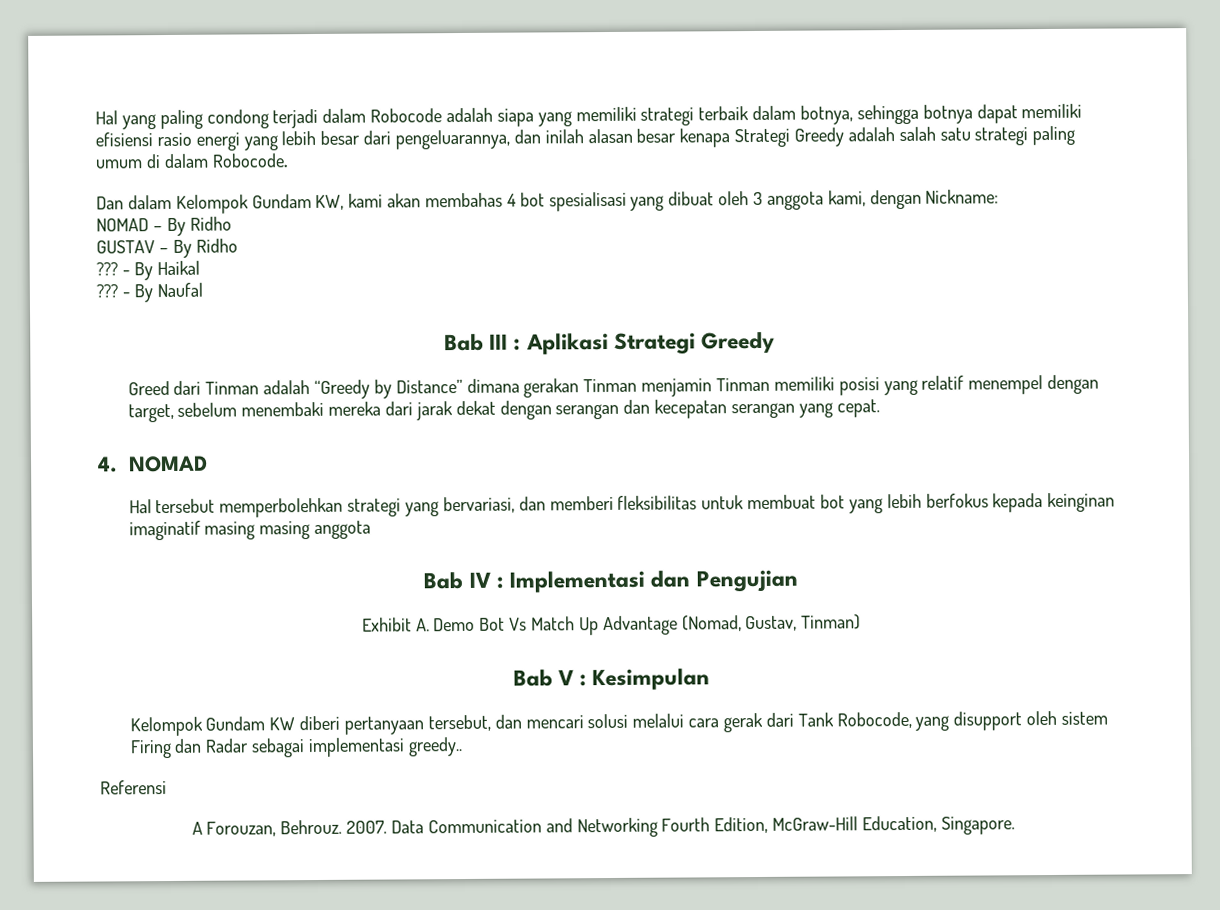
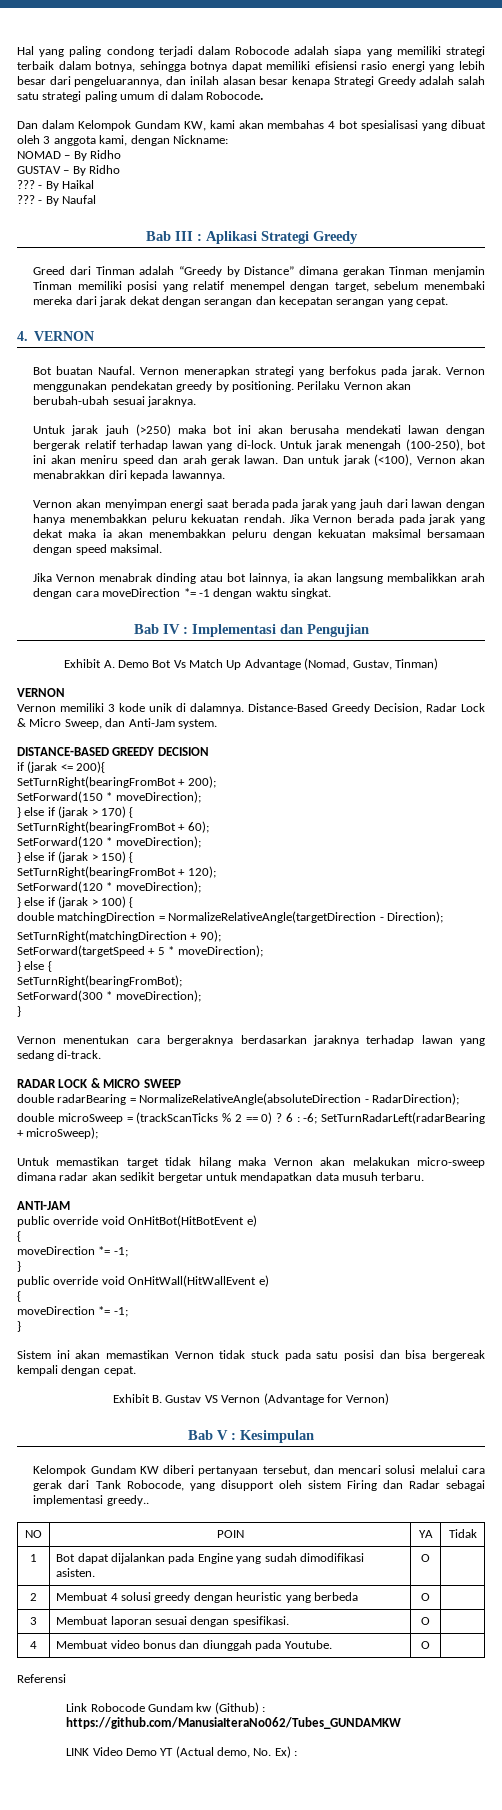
- 4. NOMAD
- Hal tersebut memperbolehkan strategi yang bervariasi, dan memberi fleksibilitas untuk membuat bot yang lebih berfokus kepada keinginan imaginatif masing masing anggota
+ 4. VERNON
+ Bot buatan Naufal. Vernon menerapkan strategi yang berfokus pada jarak. Vernon menggunakan pendekatan greedy by positioning. Perilaku Vernon akan berubah-ubah sesuai jaraknya.
+ Untuk jarak jauh (>250) maka bot ini akan berusaha mendekati lawan dengan bergerak relatif terhadap lawan yang di-lock. Untuk jarak menengah (100-250), bot ini akan meniru speed dan arah gerak lawan. Dan untuk jarak (<100), Vernon akan menabrakkan diri kepada lawannya.
+ Vernon akan menyimpan energi saat berada pada jarak yang jauh dari lawan dengan hanya menembakkan peluru kekuatan rendah. Jika Vernon berada pada jarak yang dekat maka ia akan menembakkan peluru dengan kekuatan maksimal bersamaan dengan speed maksimal.
+ Jika Vernon menabrak dinding atau bot lainnya, ia akan langsung membalikkan arah dengan cara moveDirection *= -1 dengan waktu singkat.
  Exhibit A. Demo Bot Vs Match Up Advantage (Nomad, Gustav, Tinman)
+ VERNON
+ Vernon memiliki 3 kode unik di dalamnya. Distance-Based Greedy Decision, Radar Lock & Micro Sweep, dan Anti-Jam system.
+ DISTANCE-BASED GREEDY DECISION
+ if (jarak <= 200){
+ SetTurnRight(bearingFromBot + 200);
+ SetForward(150 * moveDirection);
+ } else if (jarak > 170) {
+ SetTurnRight(bearingFromBot + 60);
+ SetForward(120 * moveDirection);
+ } else if (jarak > 150) {
+ SetTurnRight(bearingFromBot + 120);
+ SetForward(120 * moveDirection);
+ } else if (jarak > 100) {
+ double matchingDirection = NormalizeRelativeAngle(targetDirection - Direction);
+ SetTurnRight(matchingDirection + 90);
+ SetForward(targetSpeed + 5 * moveDirection);
+ } else {
+ SetTurnRight(bearingFromBot);
+ SetForward(300 * moveDirection);
+ }
+ Vernon menentukan cara bergeraknya berdasarkan jaraknya terhadap lawan yang sedang di-track.
+ RADAR LOCK & MICRO SWEEP
+ double radarBearing = NormalizeRelativeAngle(absoluteDirection - RadarDirection);
+ double microSweep = (trackScanTicks % 2 == 0) ? 6 : -6; SetTurnRadarLeft(radarBearing + microSweep);
+ Untuk memastikan target tidak hilang maka Vernon akan melakukan micro-sweep dimana radar akan sedikit bergetar untuk mendapatkan data musuh terbaru.
+ ANTI-JAM
+ public override void OnHitBot(HitBotEvent e)
+ {
+ moveDirection *= -1;
+ }
+ public override void OnHitWall(HitWallEvent e)
+ {
+ moveDirection *= -1;
+ }
+ Sistem ini akan memastikan Vernon tidak stuck pada satu posisi dan bisa bergereak kempali dengan cepat.
+ Exhibit B. Gustav VS Vernon (Advantage for Vernon)
+ NO | POIN | YA | Tidak
+ 1 | Bot dapat dijalankan pada Engine yang sudah dimodifikasi asisten. | O |
+ 2 | Membuat 4 solusi greedy dengan heuristic yang berbeda | O |
+ 3 | Membuat laporan sesuai dengan spesifikasi. | O |
+ 4 | Membuat video bonus dan diunggah pada Youtube. | O |
  Referensi
- A Forouzan, Behrouz. 2007. Data Communication and Networking Fourth Edition, McGraw-Hill Education, Singapore.
+ Link Robocode Gundam kw (Github) : https://github.com/ManusiaIteraNo062/Tubes_GUNDAMKW
+ LINK Video Demo YT (Actual demo, No. Ex) :

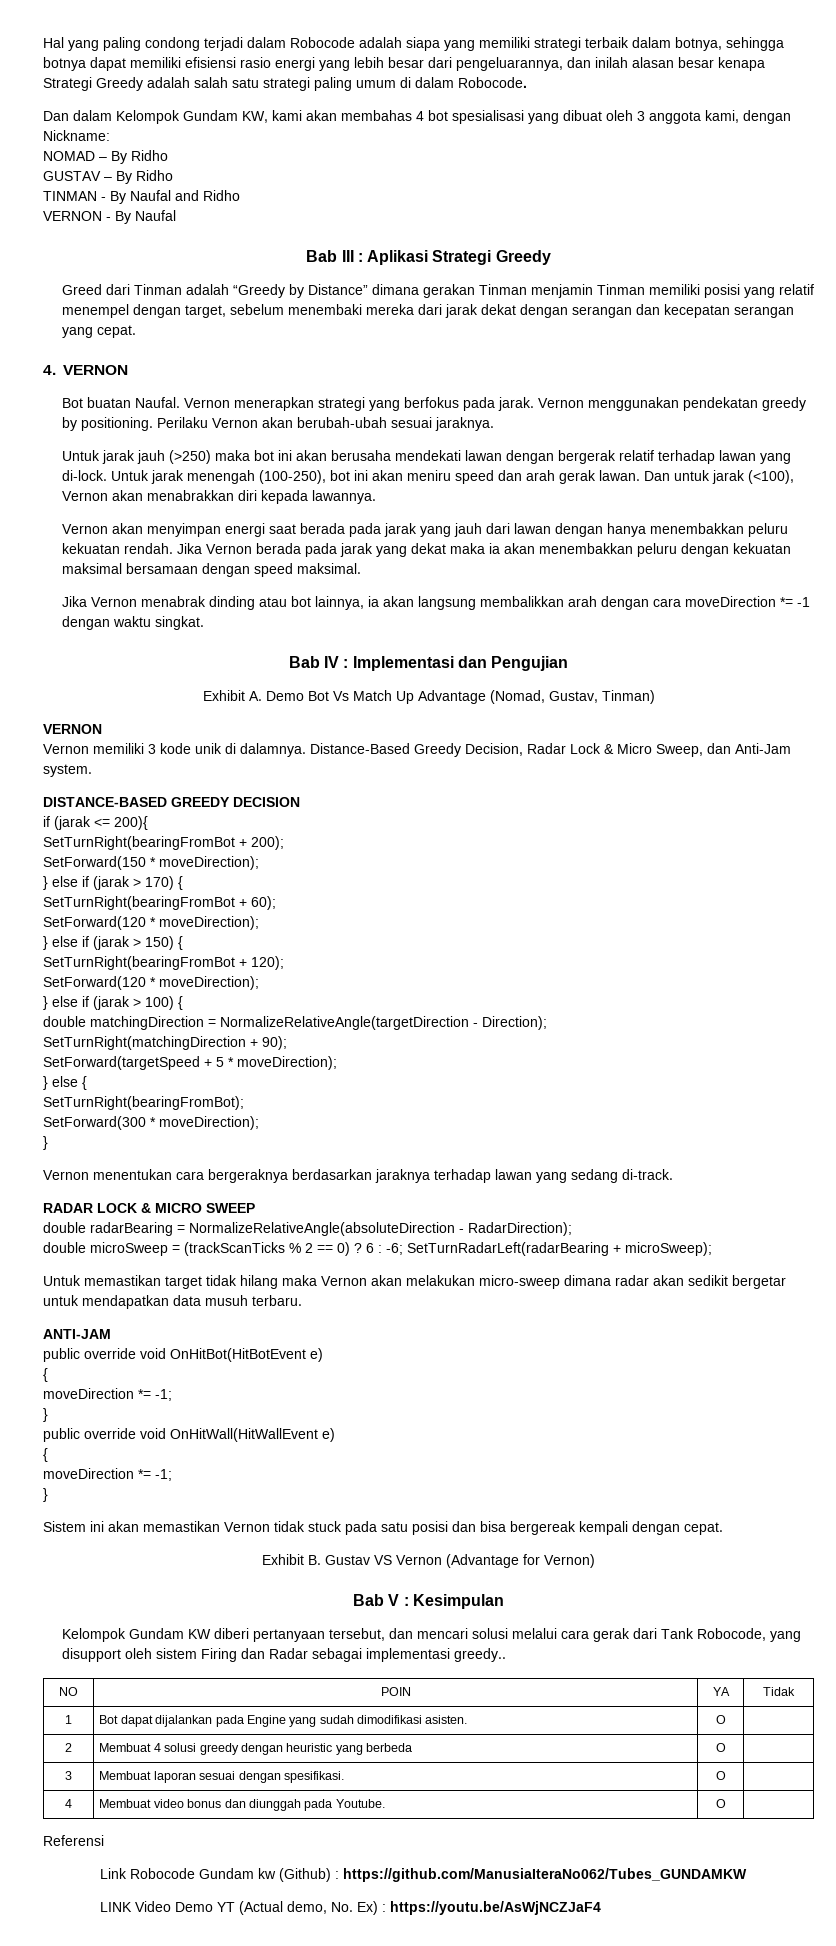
- ??? - By Haikal
- ??? - By Naufal
+ TINMAN - By Naufal and Ridho
+ VERNON - By Naufal
- LINK Video Demo YT (Actual demo, No. Ex) :
+ LINK Video Demo YT (Actual demo, No. Ex) : https://youtu.be/AsWjNCZJaF4

